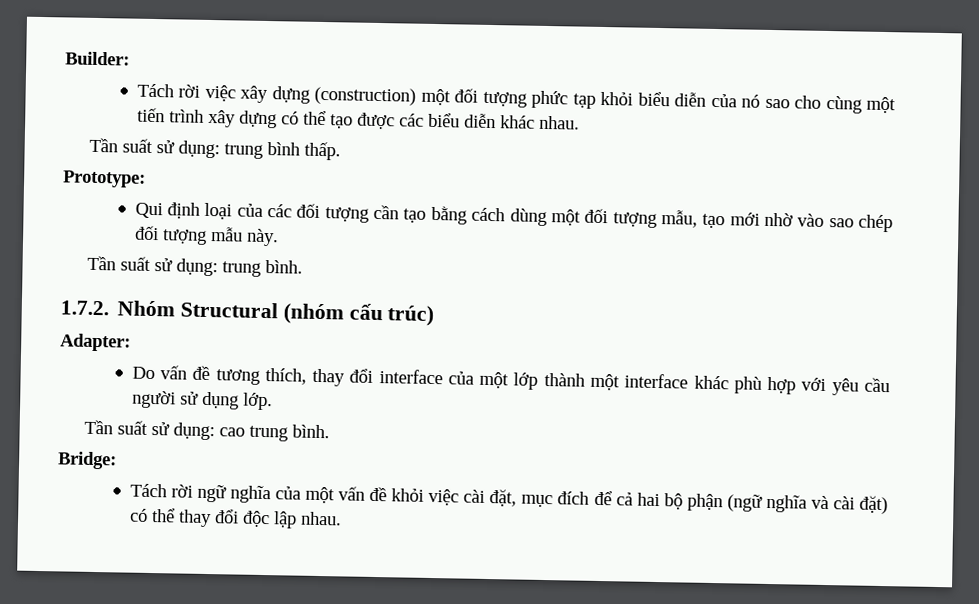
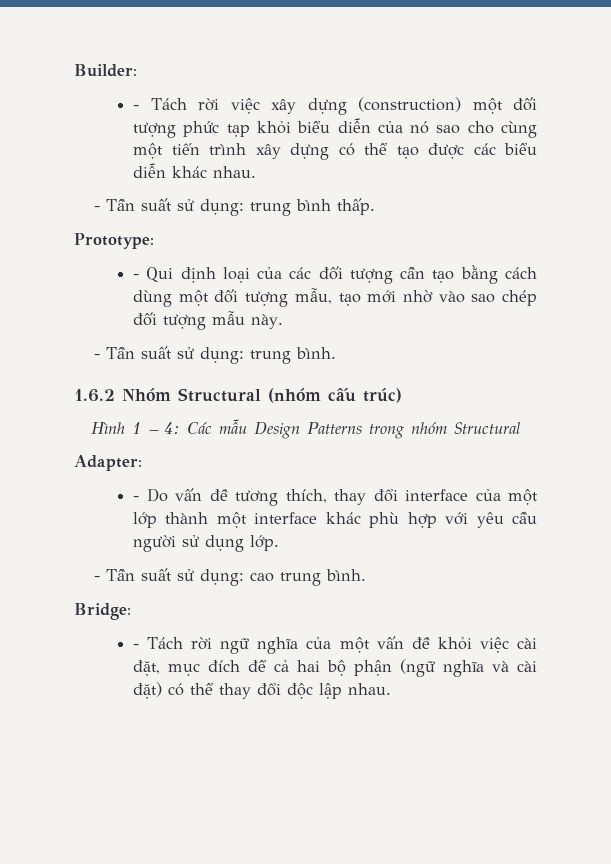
- Tách rời việc xây dựng (construction) một đối tượng phức tạp khỏi biểu diễn của nó sao cho cùng một tiến trình xây dựng có thể tạo được các biểu diễn khác nhau.
+ - Tách rời việc xây dựng (construction) một đối tượng phức tạp khỏi biểu diễn của nó sao cho cùng một tiến trình xây dựng có thể tạo được các biểu diễn khác nhau.
- Tần suất sử dụng: trung bình thấp.
+ - Tần suất sử dụng: trung bình thấp.
- Qui định loại của các đối tượng cần tạo bằng cách dùng một đối tượng mẫu, tạo mới nhờ vào sao chép đối tượng mẫu này.
+ - Qui định loại của các đối tượng cần tạo bằng cách dùng một đối tượng mẫu, tạo mới nhờ vào sao chép đối tượng mẫu này.
- Tần suất sử dụng: trung bình.
+ - Tần suất sử dụng: trung bình.
- 1.7.2. Nhóm Structural (nhóm cấu trúc)
+ 1.6.2 Nhóm Structural (nhóm cấu trúc)
+ Hình 1 – 4: Các mẫu Design Patterns trong nhóm Structural
- Do vấn đề tương thích, thay đổi interface của một lớp thành một interface khác phù hợp với yêu cầu người sử dụng lớp.
+ - Do vấn đề tương thích, thay đổi interface của một lớp thành một interface khác phù hợp với yêu cầu người sử dụng lớp.
- Tần suất sử dụng: cao trung bình.
+ - Tần suất sử dụng: cao trung bình.
- Tách rời ngữ nghĩa của một vấn đề khỏi việc cài đặt, mục đích để cả hai bộ phận (ngữ nghĩa và cài đặt) có thể thay đổi độc lập nhau.
+ - Tách rời ngữ nghĩa của một vấn đề khỏi việc cài đặt, mục đích để cả hai bộ phận (ngữ nghĩa và cài đặt) có thể thay đổi độc lập nhau.

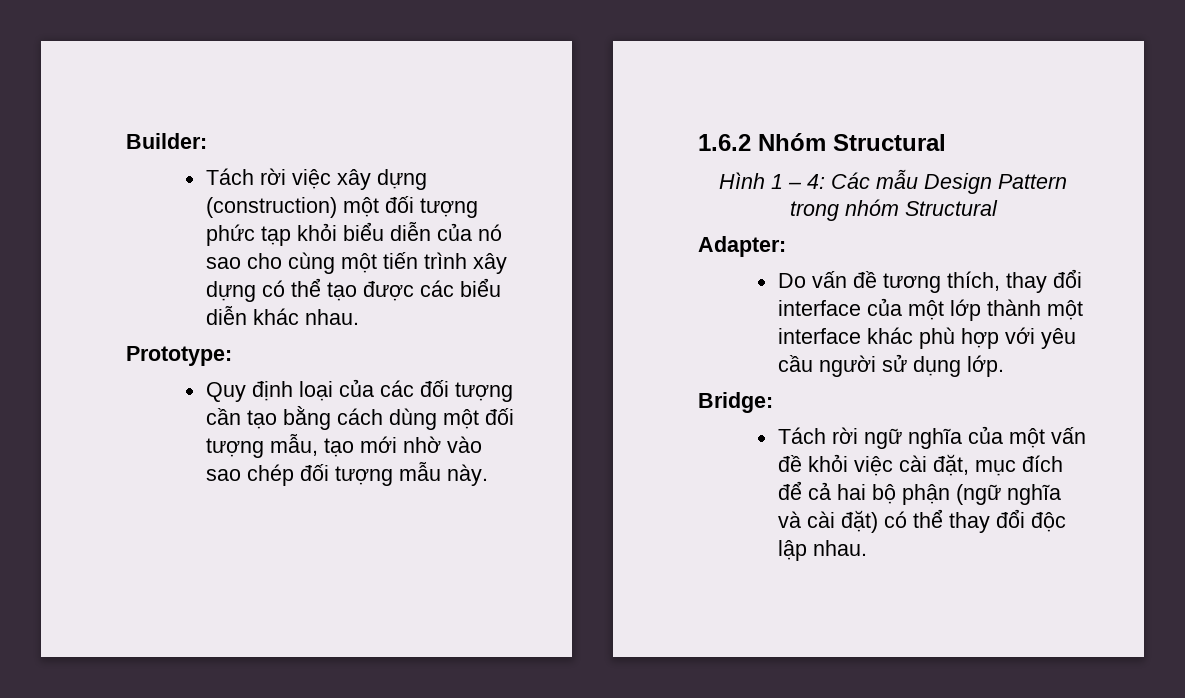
- - Tách rời việc xây dựng (construction) một đối tượng phức tạp khỏi biểu diễn của nó sao cho cùng một tiến trình xây dựng có thể tạo được các biểu diễn khác nhau.
+ Tách rời việc xây dựng (construction) một đối tượng phức tạp khỏi biểu diễn của nó sao cho cùng một tiến trình xây dựng có thể tạo được các biểu diễn khác nhau.
- - Tần suất sử dụng: trung bình thấp.
- - Qui định loại của các đối tượng cần tạo bằng cách dùng một đối tượng mẫu, tạo mới nhờ vào sao chép đối tượng mẫu này.
+ Quy định loại của các đối tượng cần tạo bằng cách dùng một đối tượng mẫu, tạo mới nhờ vào sao chép đối tượng mẫu này.
- - Tần suất sử dụng: trung bình.
- 1.6.2 Nhóm Structural (nhóm cấu trúc)
+ 1.6.2 Nhóm Structural
- Hình 1 – 4: Các mẫu Design Patterns trong nhóm Structural
+ Hình 1 – 4: Các mẫu Design Pattern trong nhóm Structural
- - Do vấn đề tương thích, thay đổi interface của một lớp thành một interface khác phù hợp với yêu cầu người sử dụng lớp.
+ Do vấn đề tương thích, thay đổi interface của một lớp thành một interface khác phù hợp với yêu cầu người sử dụng lớp.
- - Tần suất sử dụng: cao trung bình.
- - Tách rời ngữ nghĩa của một vấn đề khỏi việc cài đặt, mục đích để cả hai bộ phận (ngữ nghĩa và cài đặt) có thể thay đổi độc lập nhau.
+ Tách rời ngữ nghĩa của một vấn đề khỏi việc cài đặt, mục đích để cả hai bộ phận (ngữ nghĩa và cài đặt) có thể thay đổi độc lập nhau.

